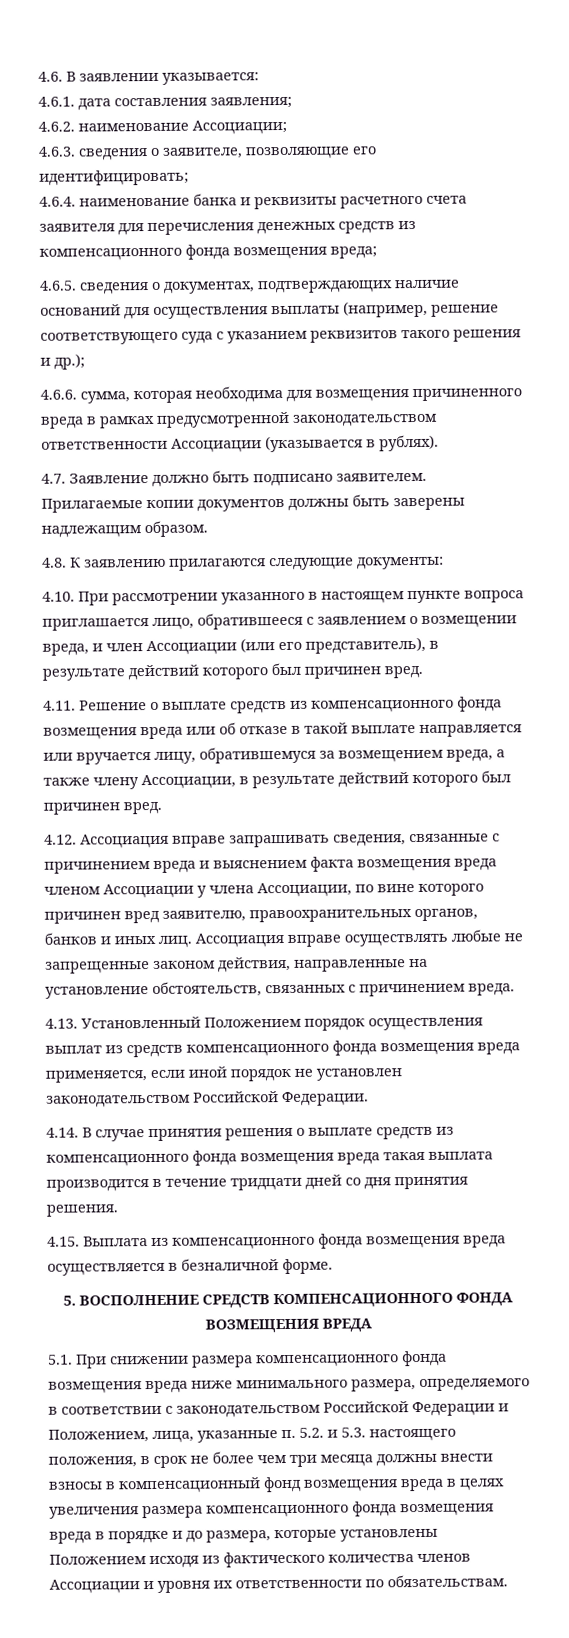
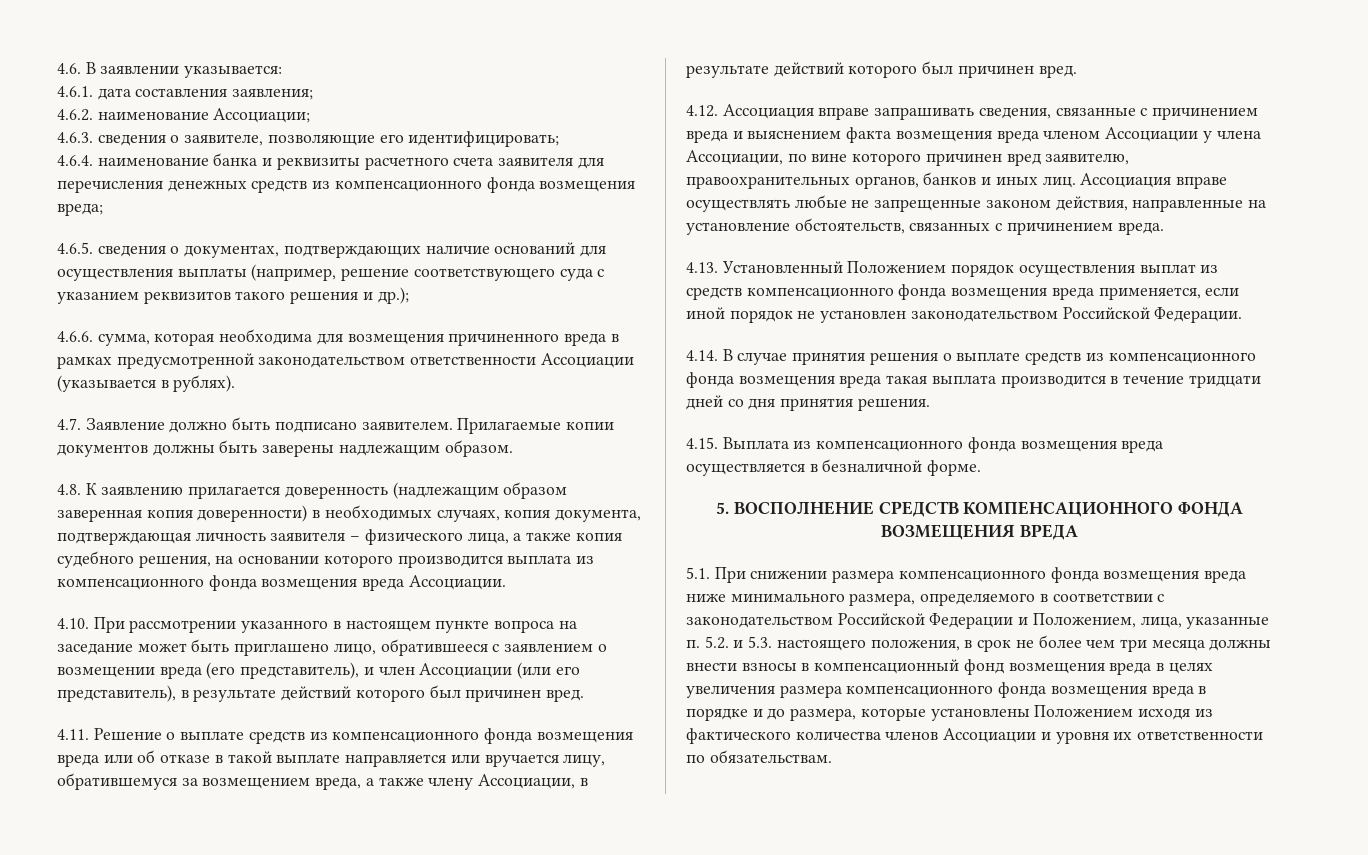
- 4.8. К заявлению прилагаются следующие документы:
+ 4.8. К заявлению прилагается доверенность (надлежащим образом заверенная копия доверенности) в необходимых случаях, копия документа, подтверждающая личность заявителя – физического лица, а также копия судебного решения, на основании которого производится выплата из компенсационного фонда возмещения вреда Ассоциации.
- 4.10. При рассмотрении указанного в настоящем пункте вопроса приглашается лицо, обратившееся с заявлением о возмещении вреда, и член Ассоциации (или его представитель), в результате действий которого был причинен вред.
+ 4.10. При рассмотрении указанного в настоящем пункте вопроса на заседание может быть приглашено лицо, обратившееся с заявлением о возмещении вреда (его представитель), и член Ассоциации (или его представитель), в результате действий которого был причинен вред.

